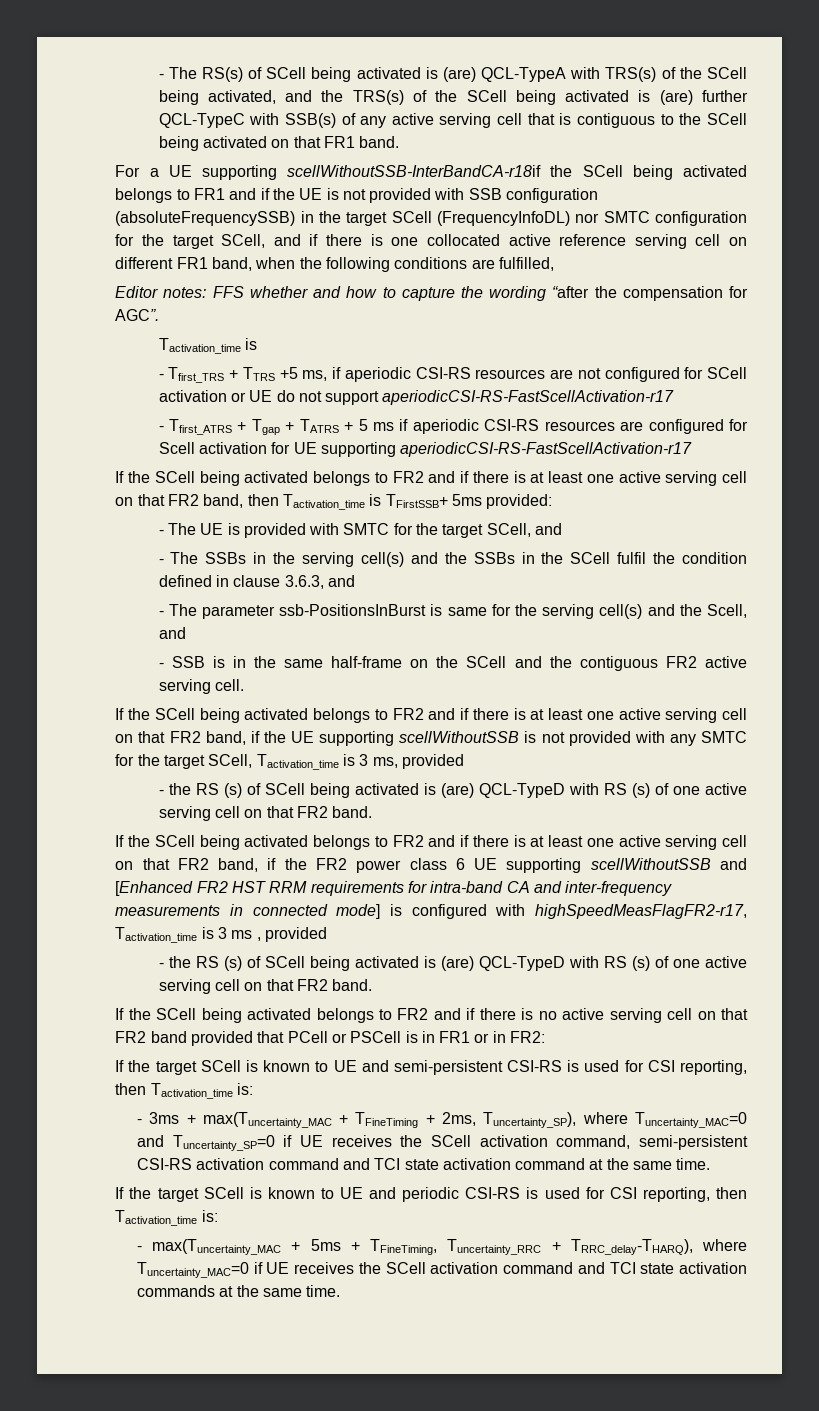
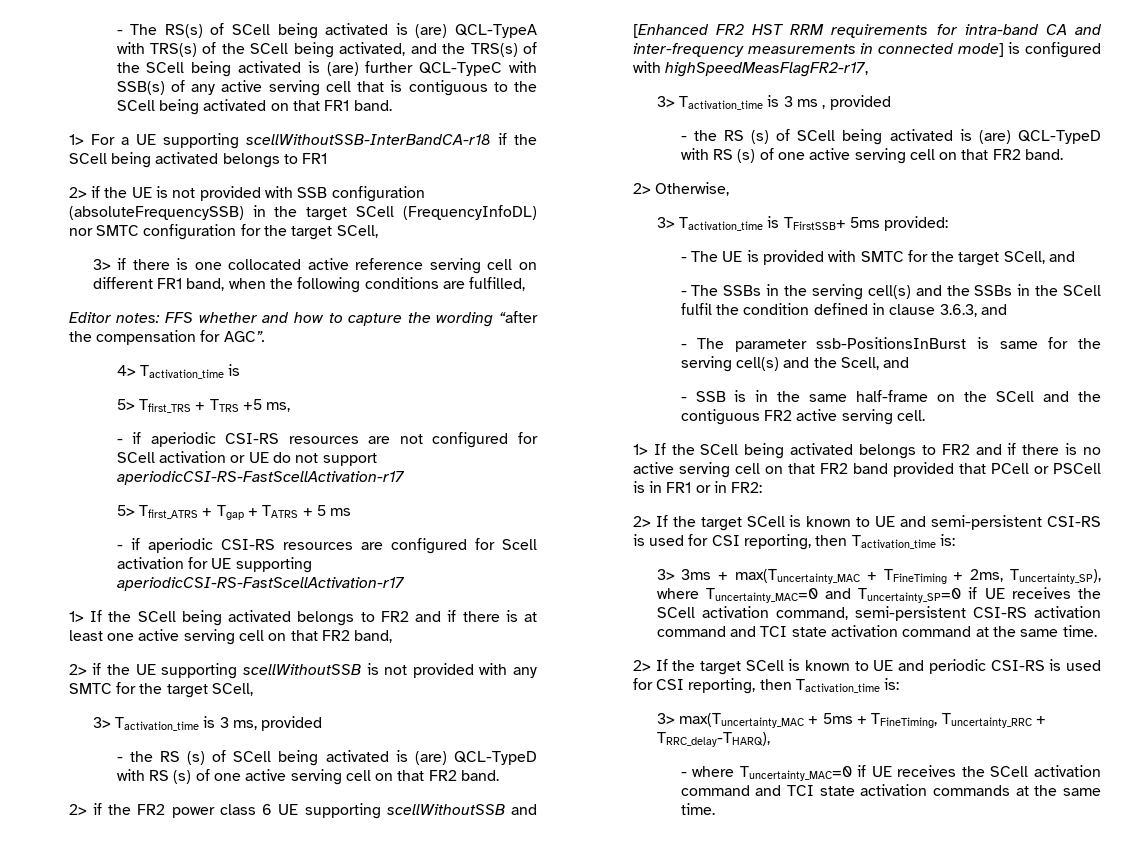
- For a UE supporting scellWithoutSSB-InterBandCA-r18if the SCell being activated belongs to FR1 and if the UE is not provided with SSB configuration (absoluteFrequencySSB) in the target SCell (FrequencyInfoDL) nor SMTC configuration for the target SCell, and if there is one collocated active reference serving cell on different FR1 band, when the following conditions are fulfilled,
+ 1> For a UE supporting scellWithoutSSB-InterBandCA-r18 if the SCell being activated belongs to FR1
+ 2> if the UE is not provided with SSB configuration (absoluteFrequencySSB) in the target SCell (FrequencyInfoDL) nor SMTC configuration for the target SCell,
+ 3> if there is one collocated active reference serving cell on different FR1 band, when the following conditions are fulfilled,
  Editor notes: FFS whether and how to capture the wording “after the compensation for AGC”.
- Tactivation_time is
+ 4> Tactivation_time is
- - Tfirst_TRS + TTRS +5 ms, if aperiodic CSI-RS resources are not configured for SCell activation or UE do not support aperiodicCSI-RS-FastScellActivation-r17
+ 5> Tfirst_TRS + TTRS +5 ms,
+ - if aperiodic CSI-RS resources are not configured for SCell activation or UE do not support aperiodicCSI-RS-FastScellActivation-r17
- - Tfirst_ATRS + Tgap + TATRS + 5 ms if aperiodic CSI-RS resources are configured for Scell activation for UE supporting aperiodicCSI-RS-FastScellActivation-r17
+ 5> Tfirst_ATRS + Tgap + TATRS + 5 ms
+ - if aperiodic CSI-RS resources are configured for Scell activation for UE supporting aperiodicCSI-RS-FastScellActivation-r17
- If the SCell being activated belongs to FR2 and if there is at least one active serving cell on that FR2 band, then Tactivation_time is TFirstSSB+ 5ms provided:
+ 1> If the SCell being activated belongs to FR2 and if there is at least one active serving cell on that FR2 band,
+ 2> if the UE supporting scellWithoutSSB is not provided with any SMTC for the target SCell,
+ 3> Tactivation_time is 3 ms, provided
+ - the RS (s) of SCell being activated is (are) QCL-TypeD with RS (s) of one active serving cell on that FR2 band.
+ 2> if the FR2 power class 6 UE supporting scellWithoutSSB and [Enhanced FR2 HST RRM requirements for intra-band CA and inter-frequency measurements in connected mode] is configured with highSpeedMeasFlagFR2-r17,
+ 3> Tactivation_time is 3 ms , provided
+ - the RS (s) of SCell being activated is (are) QCL-TypeD with RS (s) of one active serving cell on that FR2 band.
+ 2> Otherwise,
+ 3> Tactivation_time is TFirstSSB+ 5ms provided:
- If the SCell being activated belongs to FR2 and if there is at least one active serving cell on that FR2 band, if the UE supporting scellWithoutSSB is not provided with any SMTC for the target SCell, Tactivation_time is 3 ms, provided
- - the RS (s) of SCell being activated is (are) QCL-TypeD with RS (s) of one active serving cell on that FR2 band.
- If the SCell being activated belongs to FR2 and if there is at least one active serving cell on that FR2 band, if the FR2 power class 6 UE supporting scellWithoutSSB and [Enhanced FR2 HST RRM requirements for intra-band CA and inter-frequency measurements in connected mode] is configured with highSpeedMeasFlagFR2-r17, Tactivation_time is 3 ms , provided
- - the RS (s) of SCell being activated is (are) QCL-TypeD with RS (s) of one active serving cell on that FR2 band.
- If the SCell being activated belongs to FR2 and if there is no active serving cell on that FR2 band provided that PCell or PSCell is in FR1 or in FR2:
+ 1> If the SCell being activated belongs to FR2 and if there is no active serving cell on that FR2 band provided that PCell or PSCell is in FR1 or in FR2:
- If the target SCell is known to UE and semi-persistent CSI-RS is used for CSI reporting, then Tactivation_time is:
+ 2> If the target SCell is known to UE and semi-persistent CSI-RS is used for CSI reporting, then Tactivation_time is:
- - 3ms + max(Tuncertainty_MAC + TFineTiming + 2ms, Tuncertainty_SP), where Tuncertainty_MAC=0 and Tuncertainty_SP=0 if UE receives the SCell activation command, semi-persistent CSI-RS activation command and TCI state activation command at the same time.
+ 3> 3ms + max(Tuncertainty_MAC + TFineTiming + 2ms, Tuncertainty_SP), where Tuncertainty_MAC=0 and Tuncertainty_SP=0 if UE receives the SCell activation command, semi-persistent CSI-RS activation command and TCI state activation command at the same time.
- If the target SCell is known to UE and periodic CSI-RS is used for CSI reporting, then Tactivation_time is:
+ 2> If the target SCell is known to UE and periodic CSI-RS is used for CSI reporting, then Tactivation_time is:
- - max(Tuncertainty_MAC + 5ms + TFineTiming, Tuncertainty_RRC + TRRC_delay-THARQ), where Tuncertainty_MAC=0 if UE receives the SCell activation command and TCI state activation commands at the same time.
+ 3> max(Tuncertainty_MAC + 5ms + TFineTiming, Tuncertainty_RRC + TRRC_delay-THARQ),
+ - where Tuncertainty_MAC=0 if UE receives the SCell activation command and TCI state activation commands at the same time.

